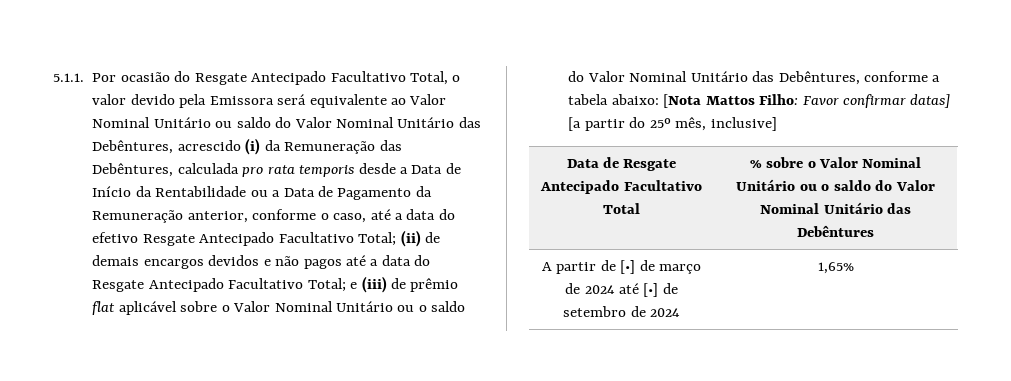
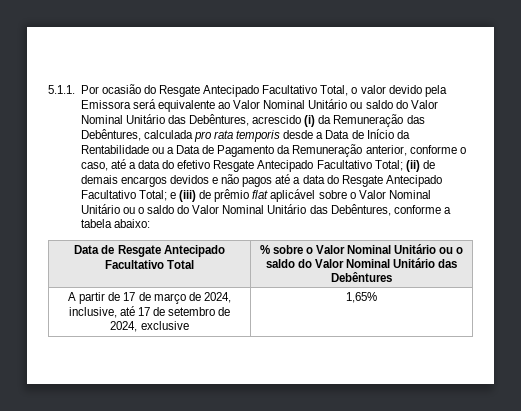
- [Nota Mattos Filho: Favor confirmar datas] [a partir do 25º mês, inclusive]
- A partir de [•] de março de 2024 até [•] de setembro de 2024 | 1,65%
+ A partir de 17 de março de 2024, inclusive, até 17 de setembro de 2024, exclusive | 1,65%

